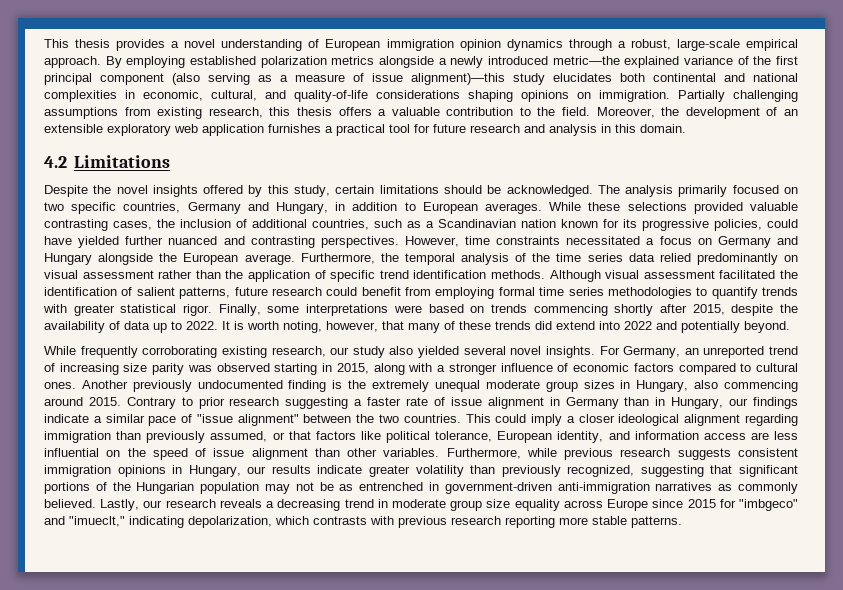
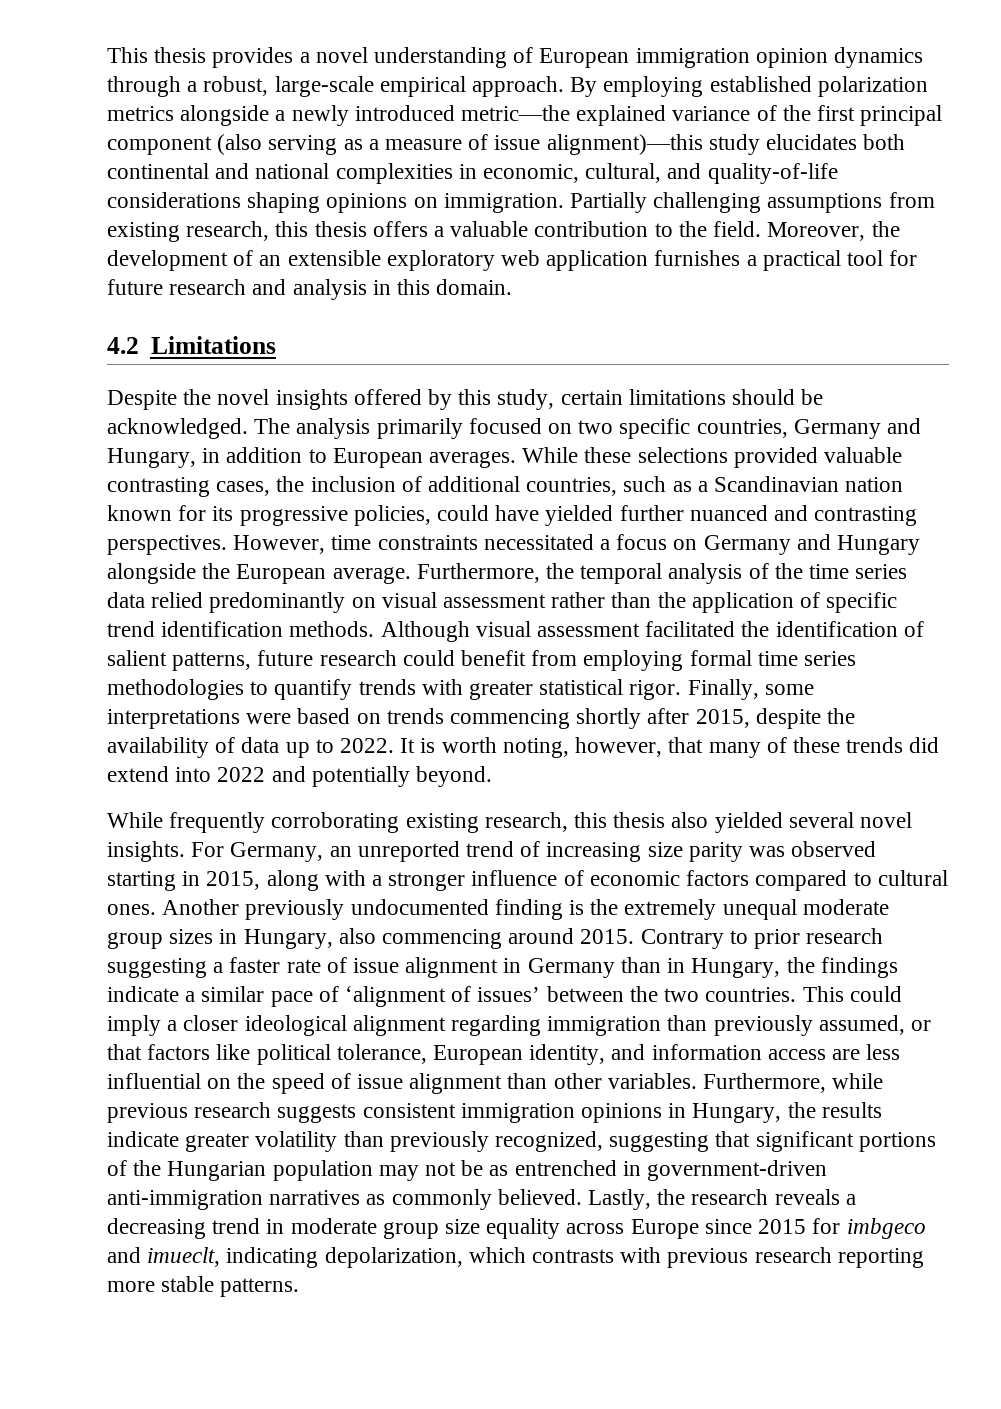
- While frequently corroborating existing research, our study also yielded several novel insights.
+ While frequently corroborating existing research, this thesis also yielded several novel insights.
- Contrary to prior research suggesting a faster rate of issue alignment in Germany than in Hungary, our findings indicate a similar pace of "issue alignment" between the two countries.
+ Contrary to prior research suggesting a faster rate of issue alignment in Germany than in Hungary, the findings indicate a similar pace of ‘alignment of issues’ between the two countries.
- Furthermore, while previous research suggests consistent immigration opinions in Hungary, our results indicate greater volatility than previously recognized, suggesting that significant portions of the Hungarian population may not be as entrenched in government-driven anti-immigration narratives as commonly believed.
+ Furthermore, while previous research suggests consistent immigration opinions in Hungary, the results indicate greater volatility than previously recognized, suggesting that significant portions of the Hungarian population may not be as entrenched in government-driven anti-immigration narratives as commonly believed.
- Lastly, our research reveals a decreasing trend in moderate group size equality across Europe since 2015 for "imbgeco" and "imueclt," indicating depolarization, which contrasts with previous research reporting more stable patterns.
+ Lastly, the research reveals a decreasing trend in moderate group size equality across Europe since 2015 for imbgeco and imueclt, indicating depolarization, which contrasts with previous research reporting more stable patterns.

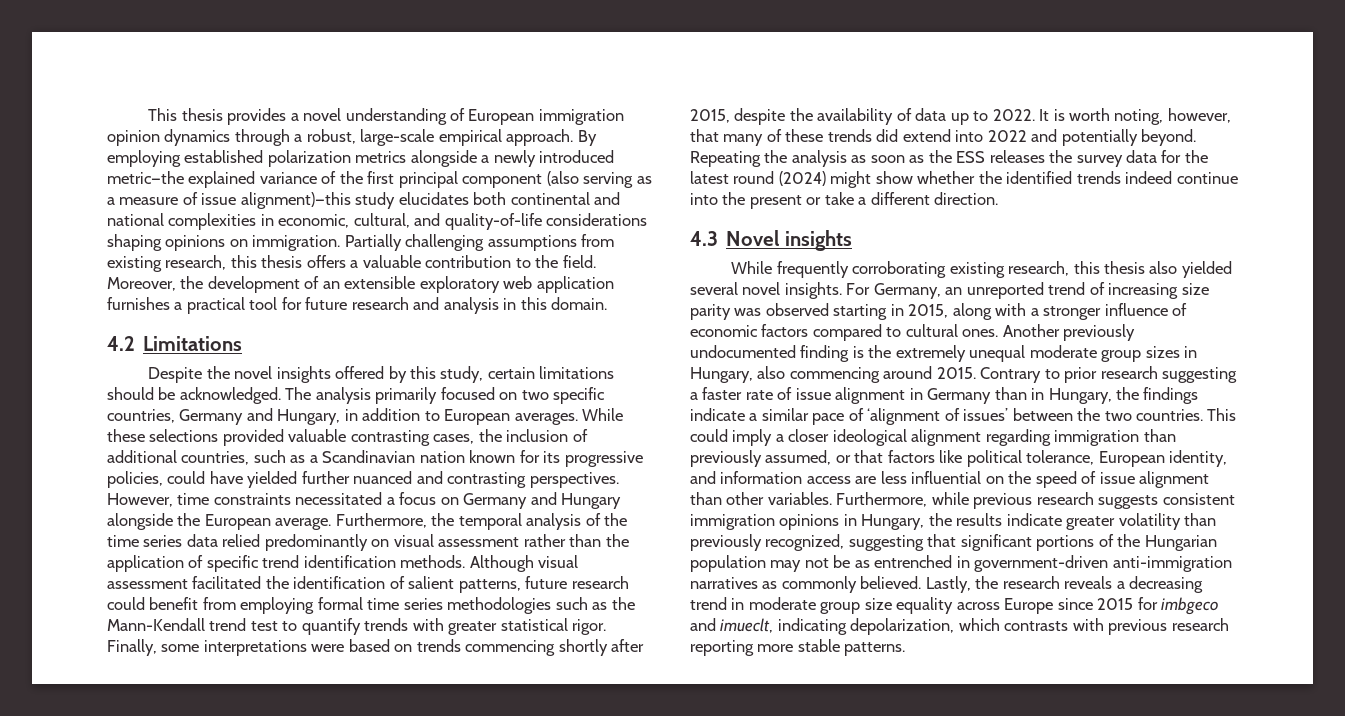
- Although visual assessment facilitated the identification of salient patterns, future research could benefit from employing formal time series methodologies to quantify trends with greater statistical rigor.
+ Although visual assessment facilitated the identification of salient patterns, future research could benefit from employing formal time series methodologies such as the Mann-Kendall trend test to quantify trends with greater statistical rigor.
+ Repeating the analysis as soon as the ESS releases the survey data for the latest round (2024) might show whether the identified trends indeed continue into the present or take a different direction.
+ 4.3 Novel insights

